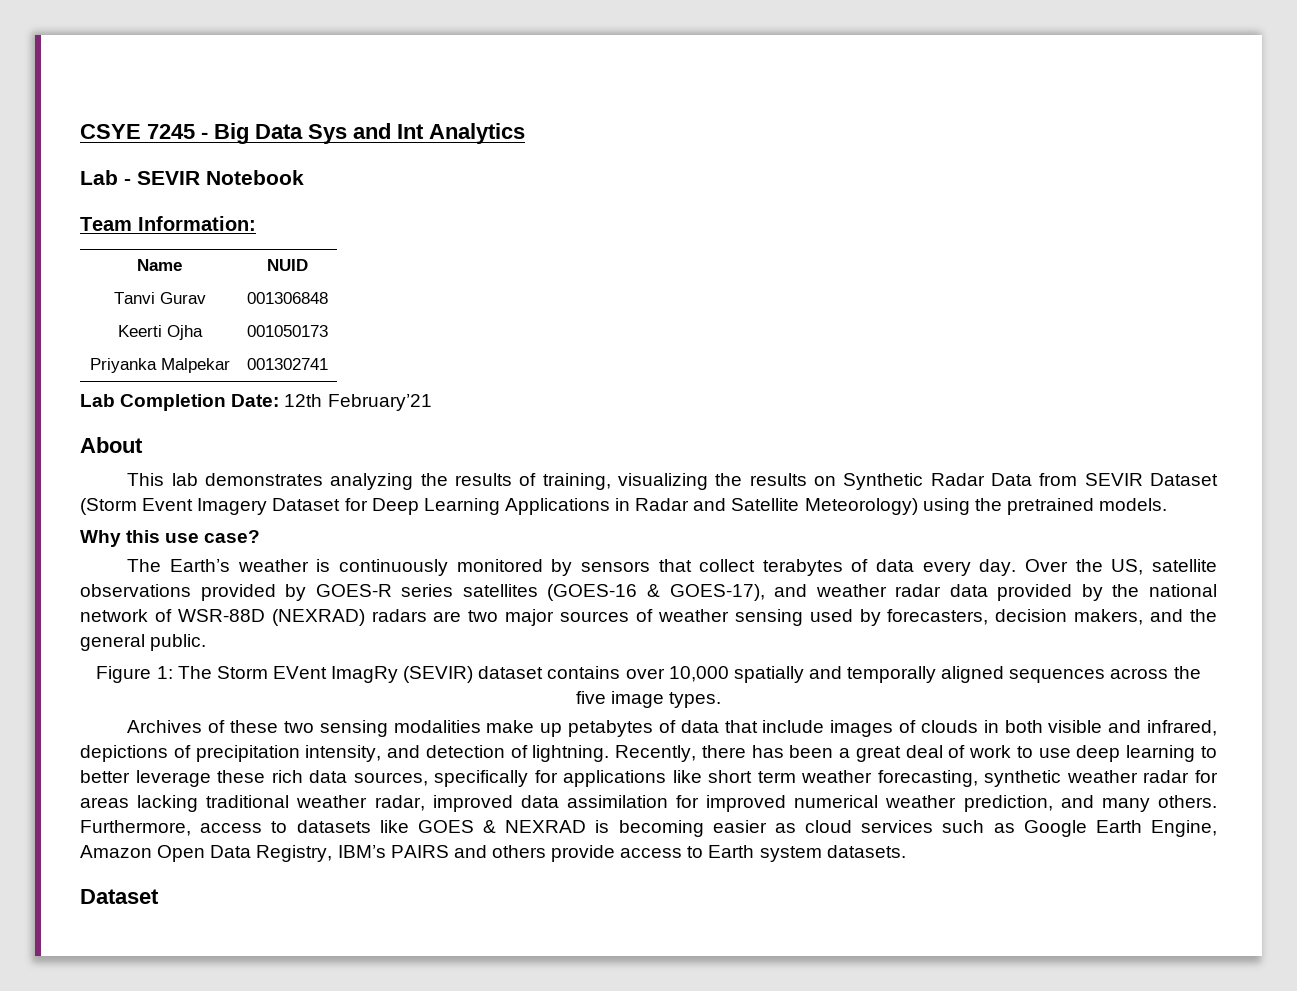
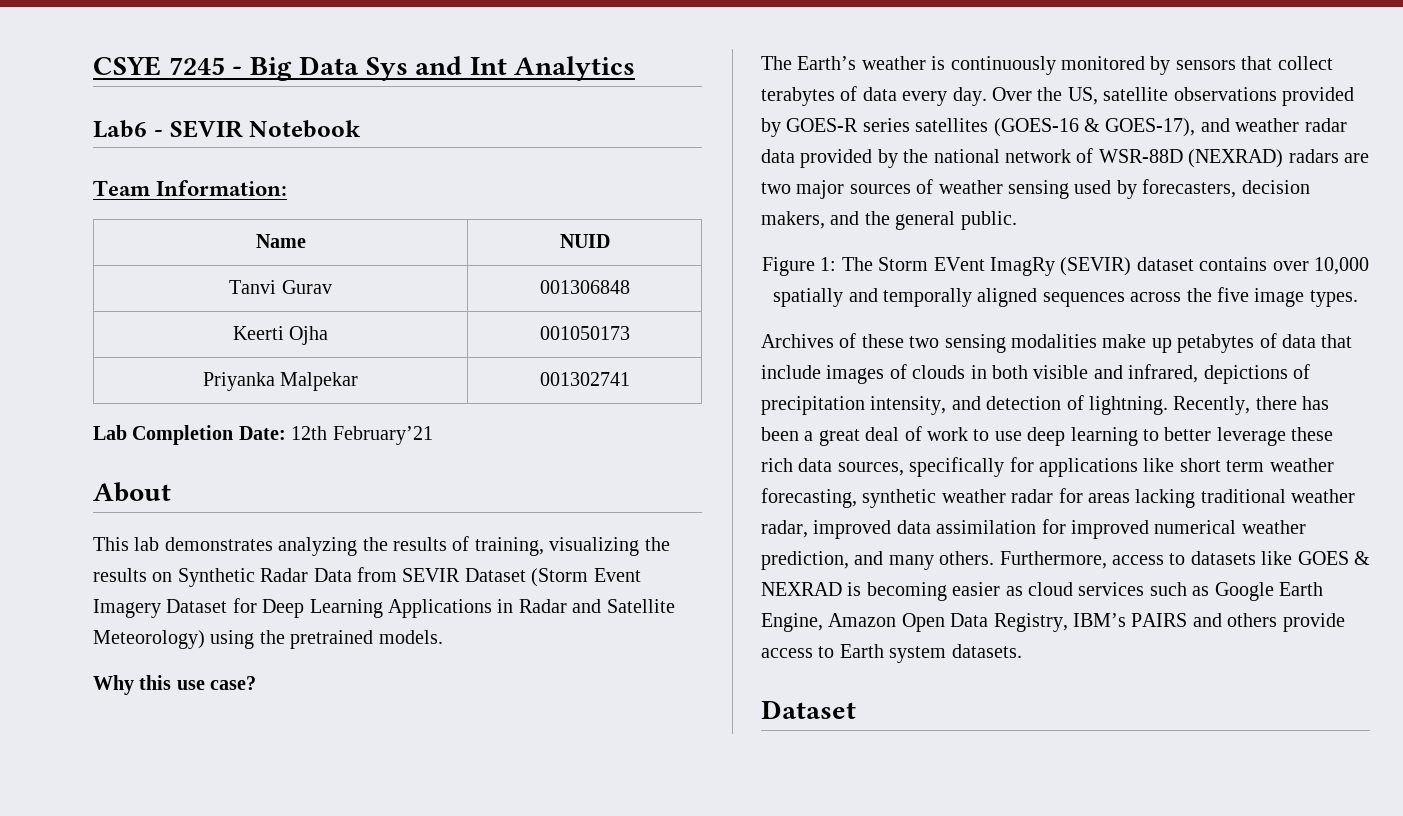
- Lab - SEVIR Notebook
+ Lab6 - SEVIR Notebook

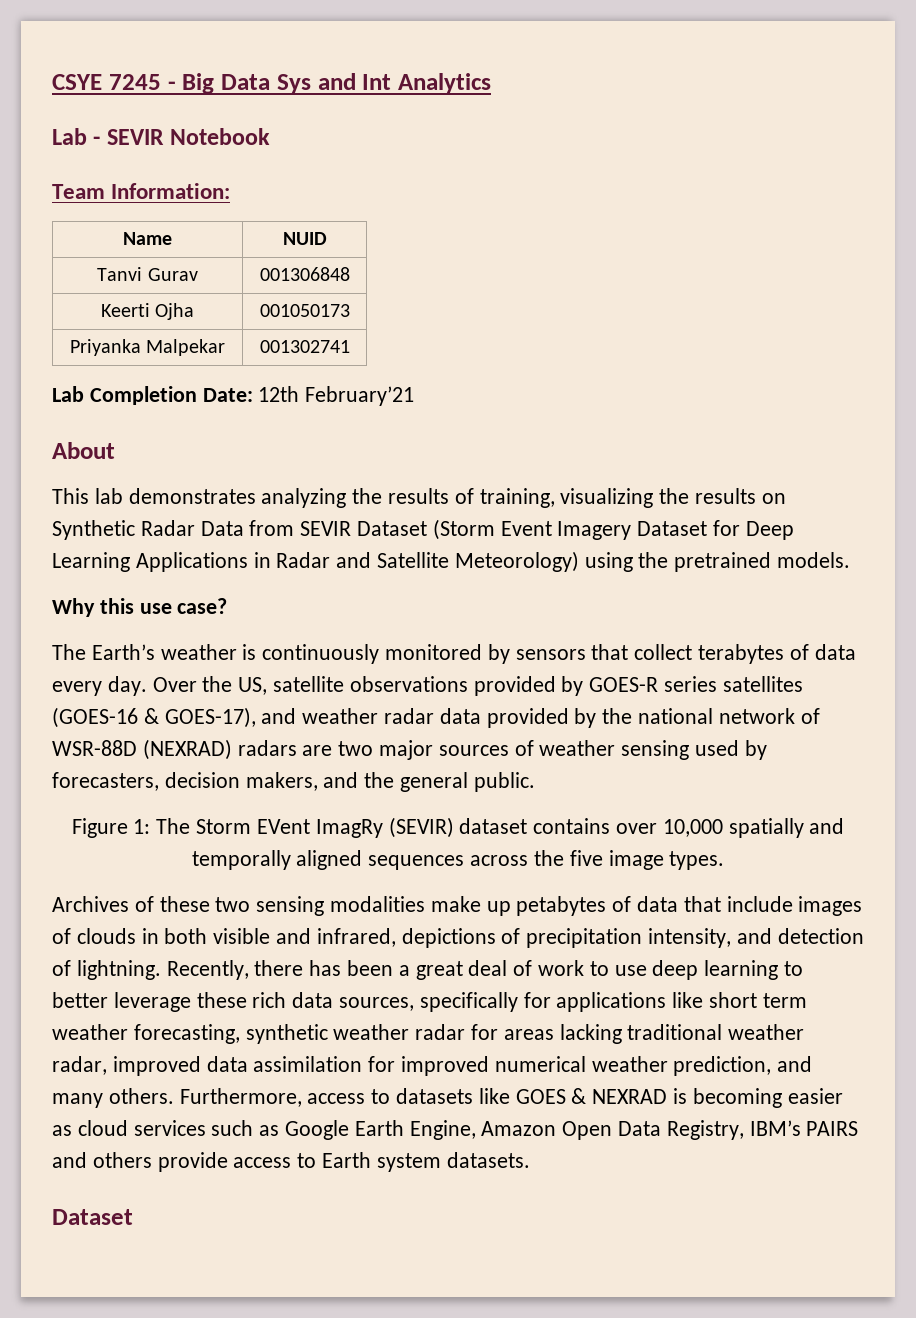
- Lab6 - SEVIR Notebook
+ Lab - SEVIR Notebook

